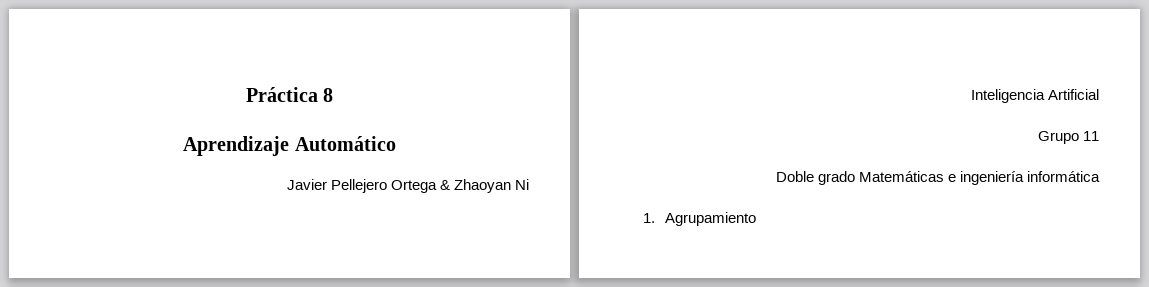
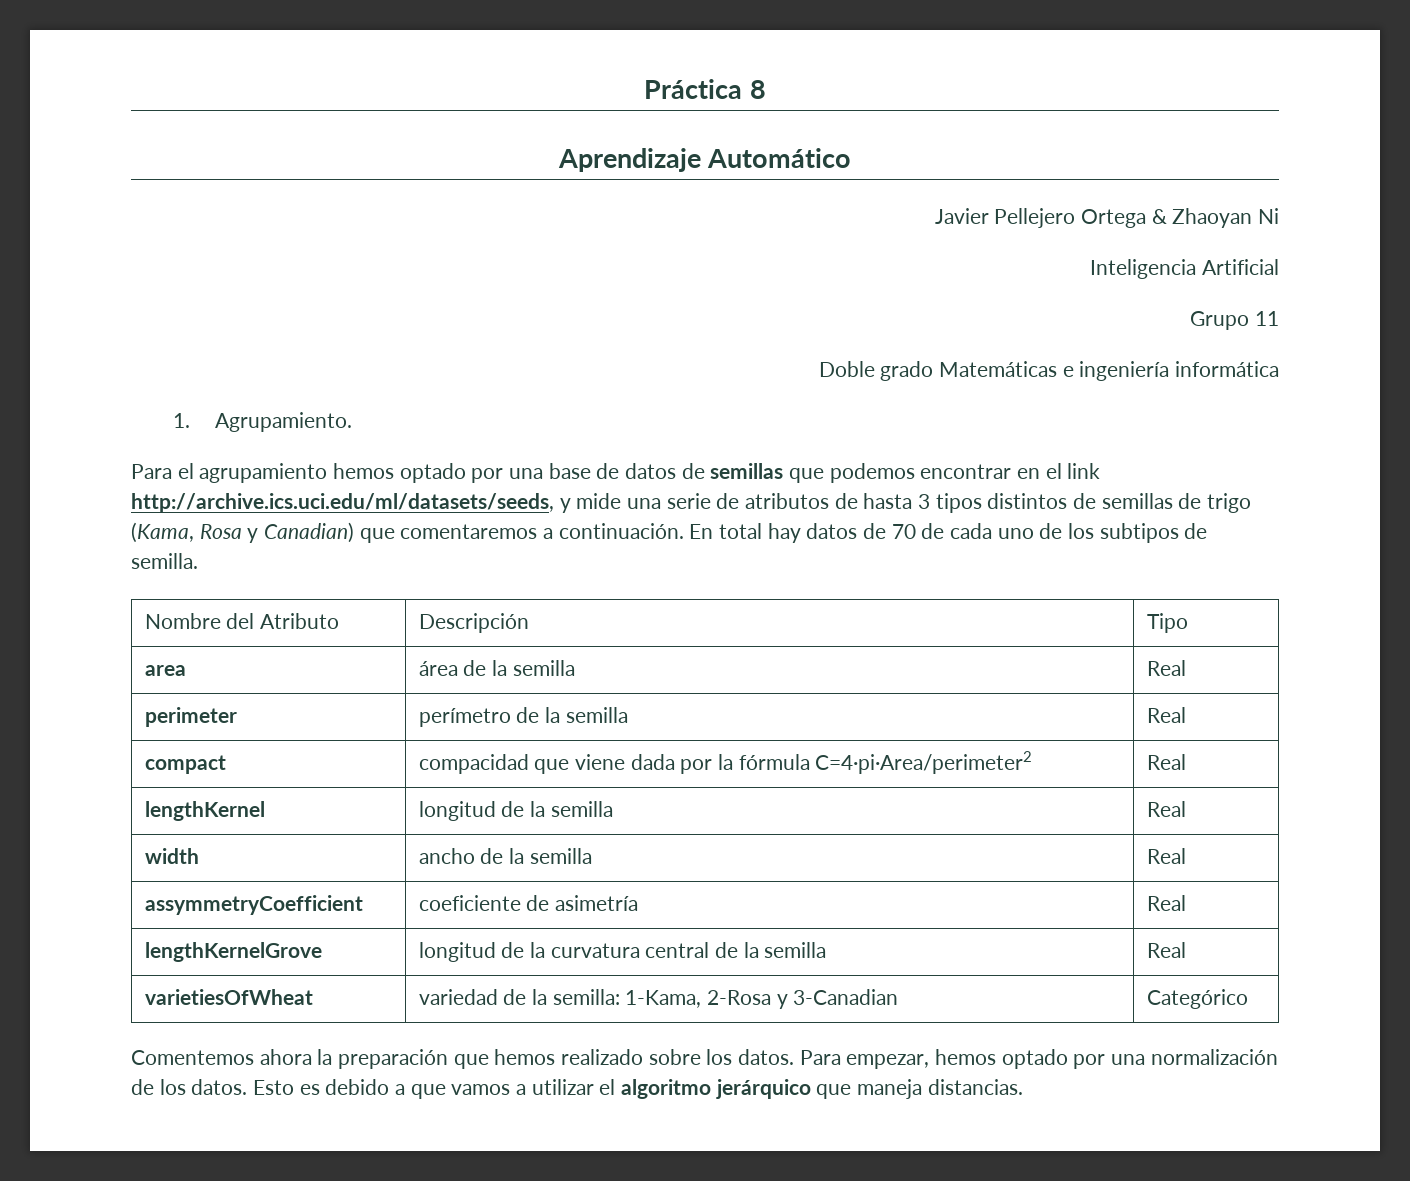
- 1. Agrupamiento
+ 1. Agrupamiento.
+ Para el agrupamiento hemos optado por una base de datos de semillas que podemos encontrar en el link http://archive.ics.uci.edu/ml/datasets/seeds, y mide una serie de atributos de hasta 3 tipos distintos de semillas de trigo (Kama, Rosa y Canadian) que comentaremos a continuación. En total hay datos de 70 de cada uno de los subtipos de semilla.
+ Nombre del Atributo | Descripción | Tipo
+ area | área de la semilla | Real
+ perimeter | perímetro de la semilla | Real
+ compact | compacidad que viene dada por la fórmula C=4·pi·Area/perimeter2 | Real
+ lengthKernel | longitud de la semilla | Real
+ width | ancho de la semilla | Real
+ assymmetryCoefficient | coeficiente de asimetría | Real
+ lengthKernelGrove | longitud de la curvatura central de la semilla | Real
+ varietiesOfWheat | variedad de la semilla: 1-Kama, 2-Rosa y 3-Canadian | Categórico
+ Comentemos ahora la preparación que hemos realizado sobre los datos. Para empezar, hemos optado por una normalización de los datos. Esto es debido a que vamos a utilizar el algoritmo jerárquico que maneja distancias.

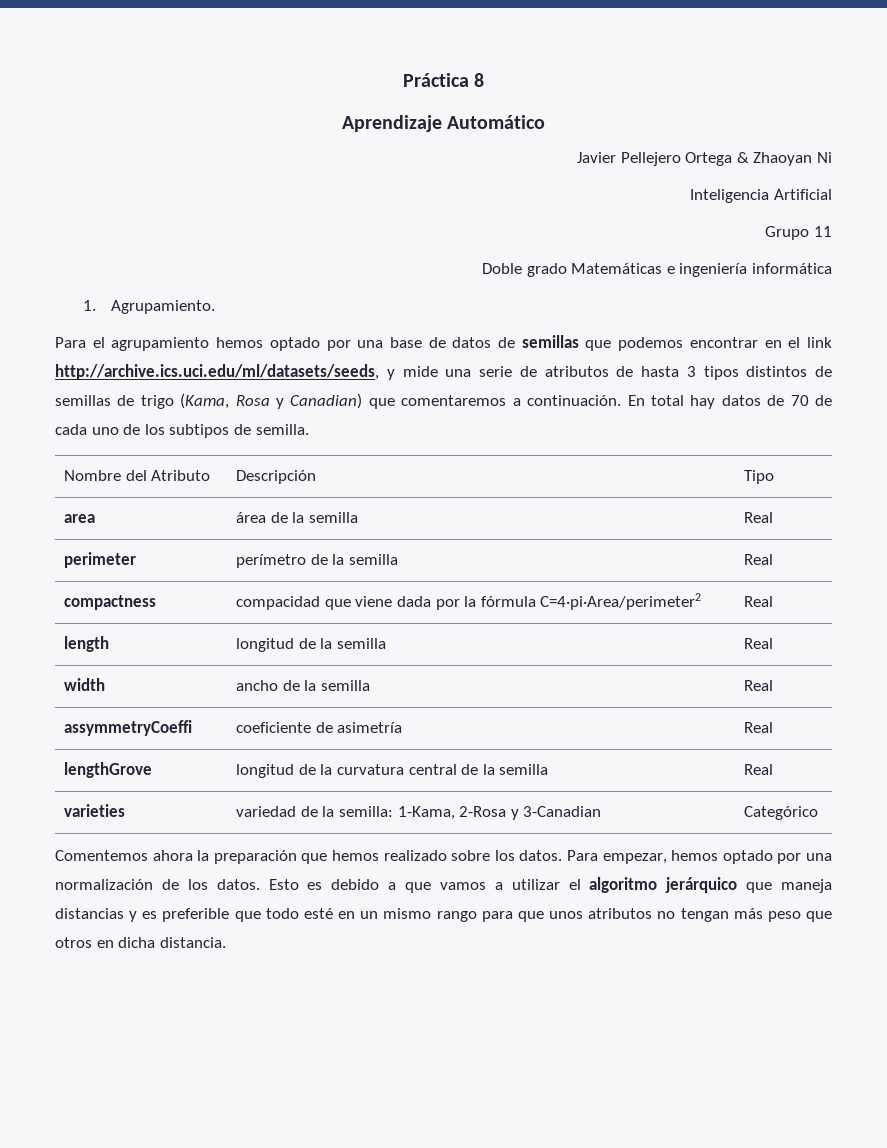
- compact | compacidad que viene dada por la fórmula C=4·pi·Area/perimeter2 | Real
+ compactness | compacidad que viene dada por la fórmula C=4·pi·Area/perimeter2 | Real
- lengthKernel | longitud de la semilla | Real
+ length | longitud de la semilla | Real
- assymmetryCoefficient | coeficiente de asimetría | Real
+ assymmetryCoeffi | coeficiente de asimetría | Real
- lengthKernelGrove | longitud de la curvatura central de la semilla | Real
+ lengthGrove | longitud de la curvatura central de la semilla | Real
- varietiesOfWheat | variedad de la semilla: 1-Kama, 2-Rosa y 3-Canadian | Categórico
+ varieties | variedad de la semilla: 1-Kama, 2-Rosa y 3-Canadian | Categórico
- Esto es debido a que vamos a utilizar el algoritmo jerárquico que maneja distancias.
+ Esto es debido a que vamos a utilizar el algoritmo jerárquico que maneja distancias y es preferible que todo esté en un mismo rango para que unos atributos no tengan más peso que otros en dicha distancia.

